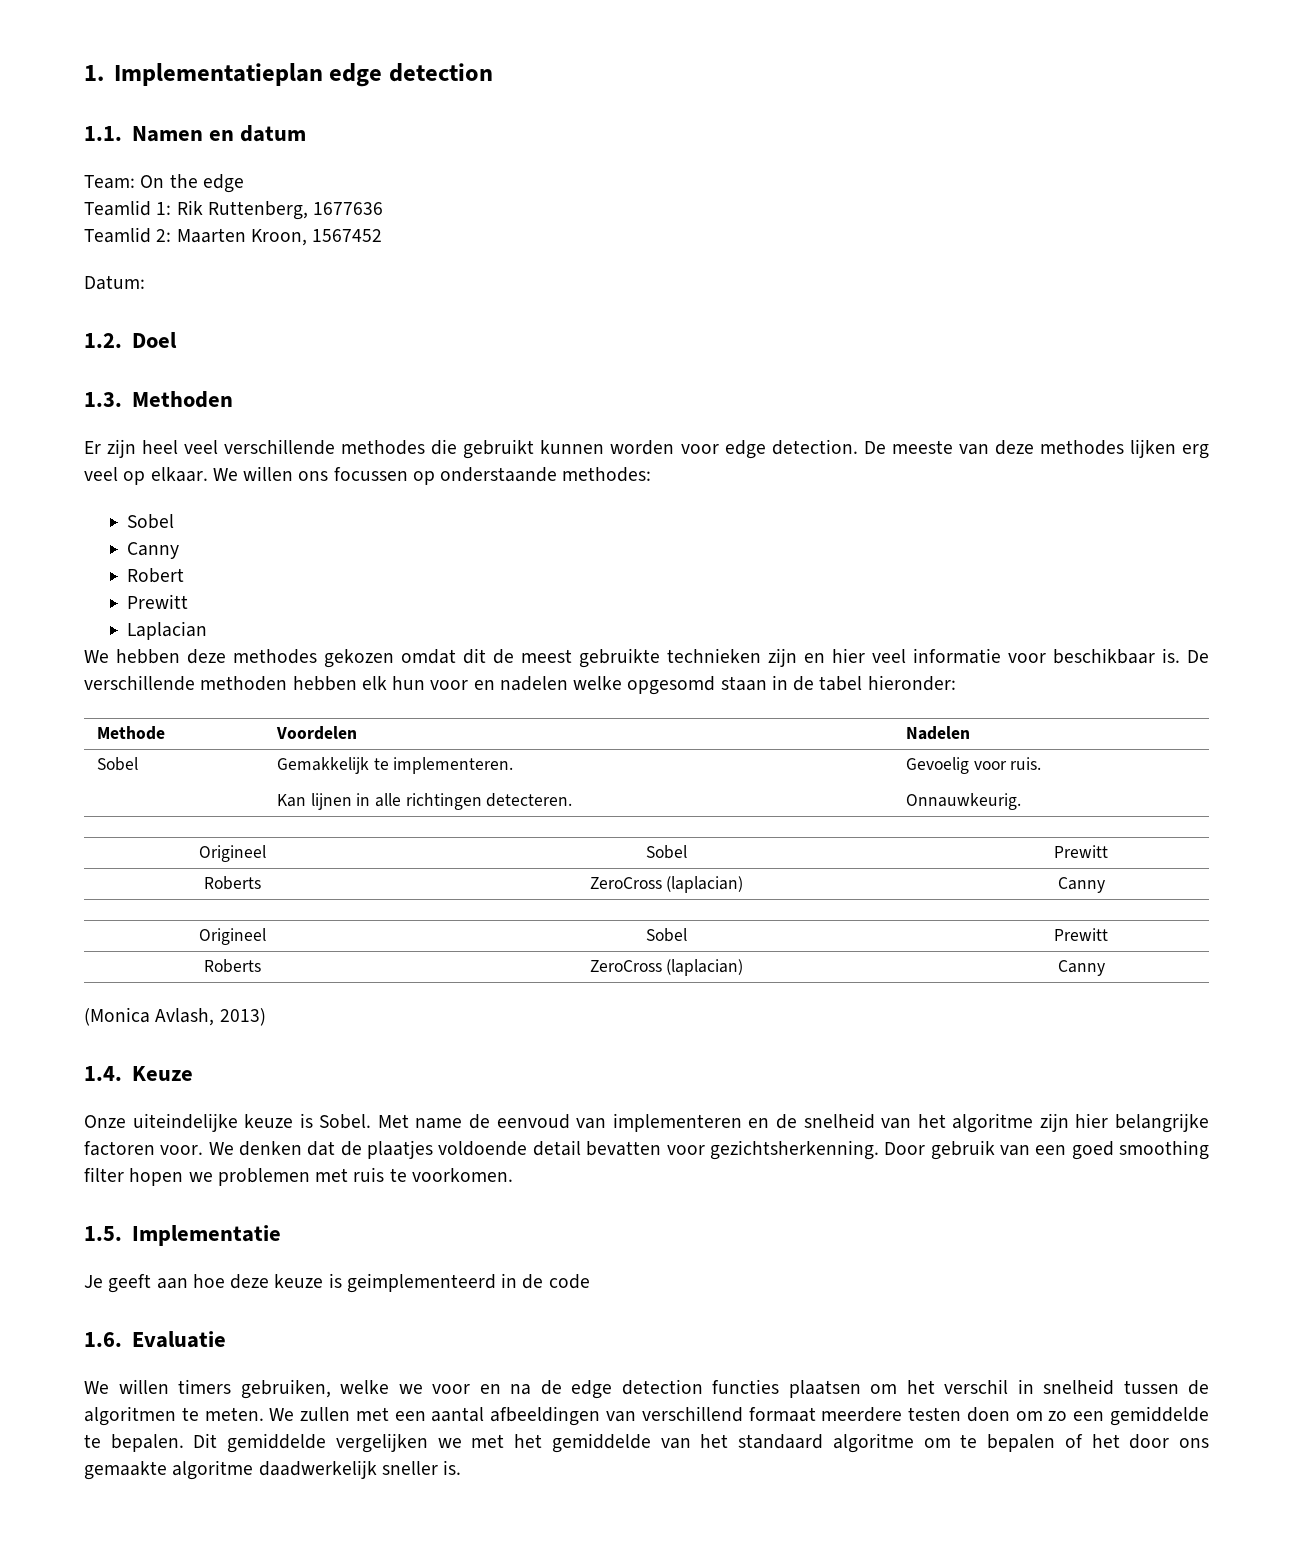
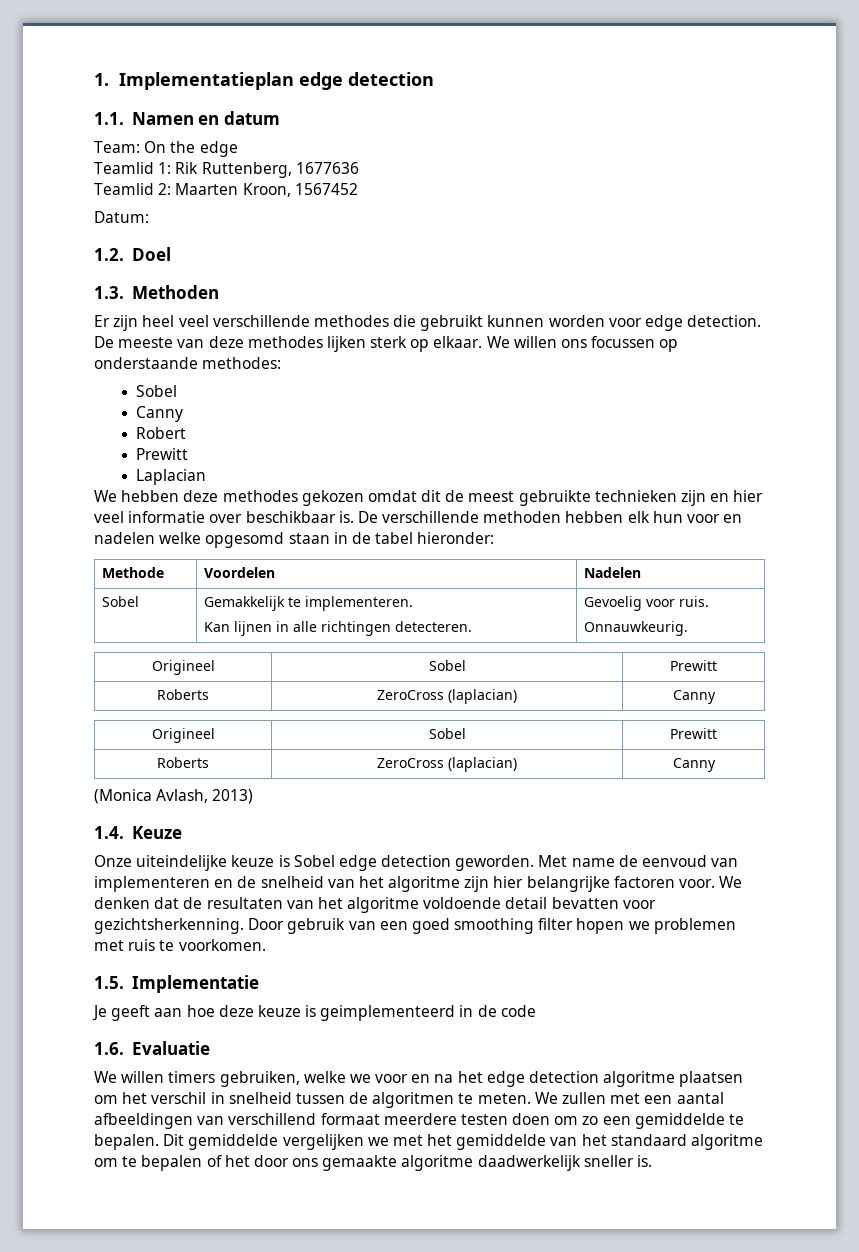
- De meeste van deze methodes lijken erg veel op elkaar.
+ De meeste van deze methodes lijken sterk op elkaar.
- We hebben deze methodes gekozen omdat dit de meest gebruikte technieken zijn en hier veel informatie voor beschikbaar is.
+ We hebben deze methodes gekozen omdat dit de meest gebruikte technieken zijn en hier veel informatie over beschikbaar is.
- Onze uiteindelijke keuze is Sobel.
+ Onze uiteindelijke keuze is Sobel edge detection geworden.
- We denken dat de plaatjes voldoende detail bevatten voor gezichtsherkenning.
+ We denken dat de resultaten van het algoritme voldoende detail bevatten voor gezichtsherkenning.
- We willen timers gebruiken, welke we voor en na de edge detection functies plaatsen om het verschil in snelheid tussen de algoritmen te meten.
+ We willen timers gebruiken, welke we voor en na het edge detection algoritme plaatsen om het verschil in snelheid tussen de algoritmen te meten.

